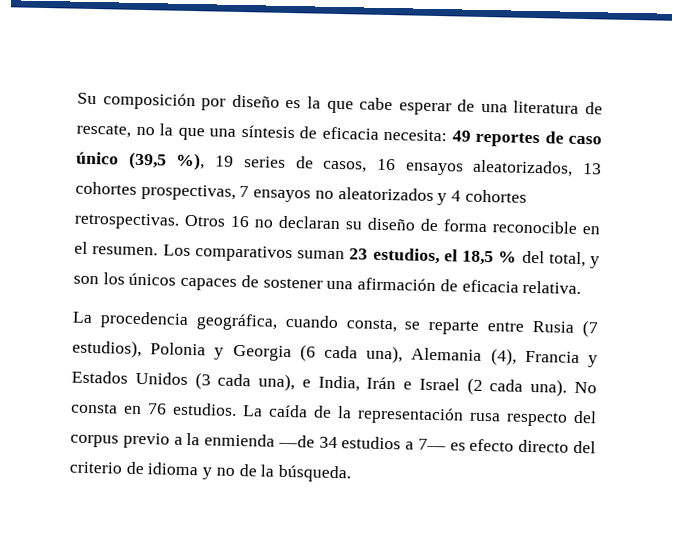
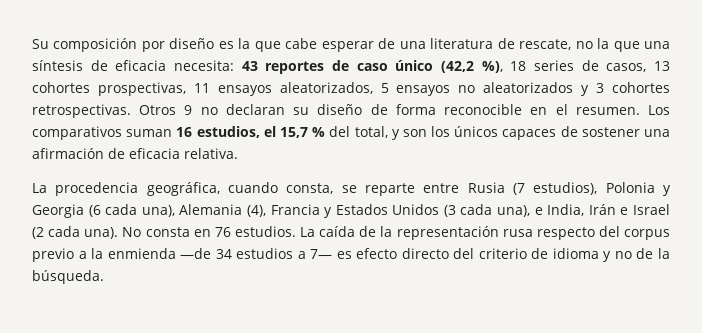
- Su composición por diseño es la que cabe esperar de una literatura de rescate, no la que una síntesis de eficacia necesita: 49 reportes de caso único (39,5 %), 19 series de casos, 16 ensayos aleatorizados, 13 cohortes prospectivas, 7 ensayos no aleatorizados y 4 cohortes retrospectivas.
+ Su composición por diseño es la que cabe esperar de una literatura de rescate, no la que una síntesis de eficacia necesita: 43 reportes de caso único (42,2 %), 18 series de casos, 13 cohortes prospectivas, 11 ensayos aleatorizados, 5 ensayos no aleatorizados y 3 cohortes retrospectivas.
- Otros 16 no declaran su diseño de forma reconocible en el resumen.
+ Otros 9 no declaran su diseño de forma reconocible en el resumen.
- Los comparativos suman 23 estudios, el 18,5 % del total, y son los únicos capaces de sostener una afirmación de eficacia relativa.
+ Los comparativos suman 16 estudios, el 15,7 % del total, y son los únicos capaces de sostener una afirmación de eficacia relativa.

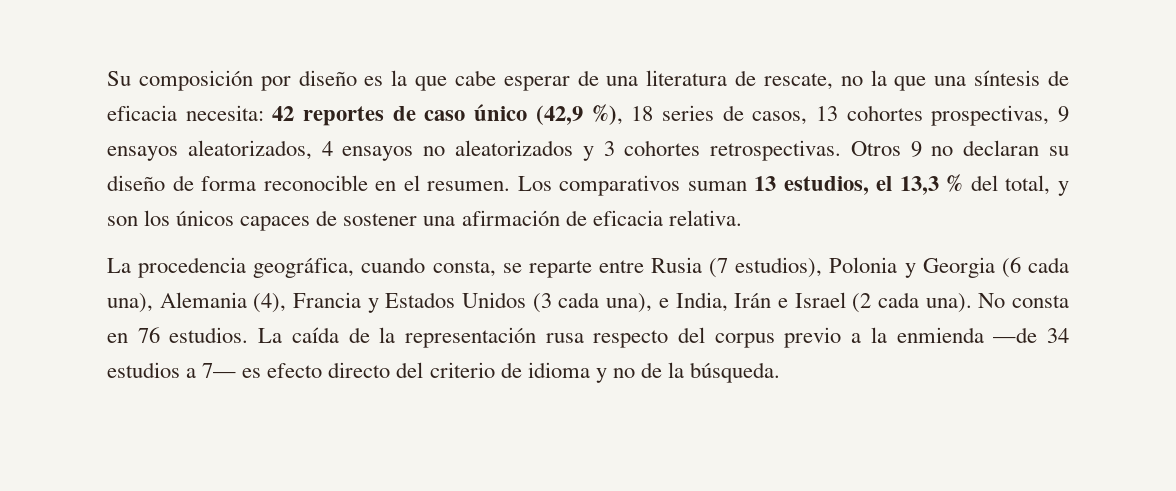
- Su composición por diseño es la que cabe esperar de una literatura de rescate, no la que una síntesis de eficacia necesita: 43 reportes de caso único (42,2 %), 18 series de casos, 13 cohortes prospectivas, 11 ensayos aleatorizados, 5 ensayos no aleatorizados y 3 cohortes retrospectivas.
+ Su composición por diseño es la que cabe esperar de una literatura de rescate, no la que una síntesis de eficacia necesita: 42 reportes de caso único (42,9 %), 18 series de casos, 13 cohortes prospectivas, 9 ensayos aleatorizados, 4 ensayos no aleatorizados y 3 cohortes retrospectivas.
- Los comparativos suman 16 estudios, el 15,7 % del total, y son los únicos capaces de sostener una afirmación de eficacia relativa.
+ Los comparativos suman 13 estudios, el 13,3 % del total, y son los únicos capaces de sostener una afirmación de eficacia relativa.

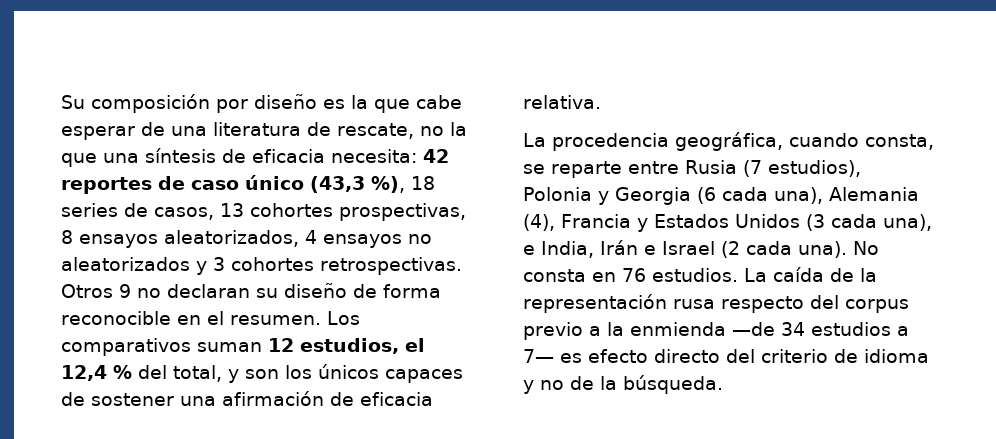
- Su composición por diseño es la que cabe esperar de una literatura de rescate, no la que una síntesis de eficacia necesita: 42 reportes de caso único (42,9 %), 18 series de casos, 13 cohortes prospectivas, 9 ensayos aleatorizados, 4 ensayos no aleatorizados y 3 cohortes retrospectivas.
+ Su composición por diseño es la que cabe esperar de una literatura de rescate, no la que una síntesis de eficacia necesita: 42 reportes de caso único (43,3 %), 18 series de casos, 13 cohortes prospectivas, 8 ensayos aleatorizados, 4 ensayos no aleatorizados y 3 cohortes retrospectivas.
- Los comparativos suman 13 estudios, el 13,3 % del total, y son los únicos capaces de sostener una afirmación de eficacia relativa.
+ Los comparativos suman 12 estudios, el 12,4 % del total, y son los únicos capaces de sostener una afirmación de eficacia relativa.

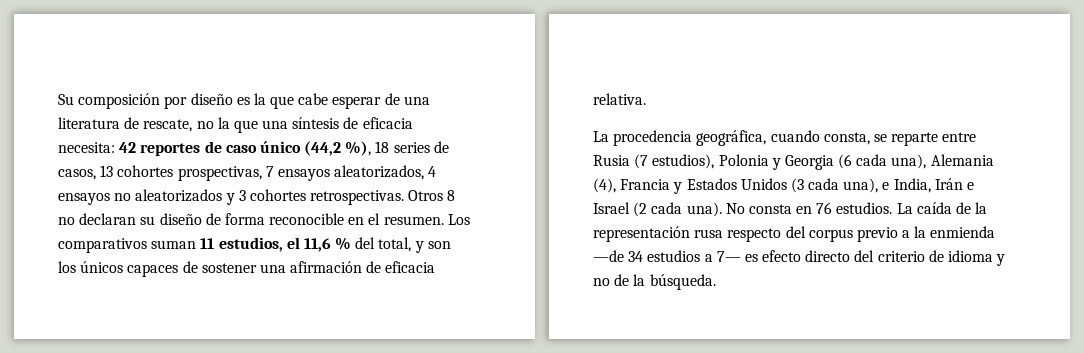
- Su composición por diseño es la que cabe esperar de una literatura de rescate, no la que una síntesis de eficacia necesita: 42 reportes de caso único (43,3 %), 18 series de casos, 13 cohortes prospectivas, 8 ensayos aleatorizados, 4 ensayos no aleatorizados y 3 cohortes retrospectivas.
+ Su composición por diseño es la que cabe esperar de una literatura de rescate, no la que una síntesis de eficacia necesita: 42 reportes de caso único (44,2 %), 18 series de casos, 13 cohortes prospectivas, 7 ensayos aleatorizados, 4 ensayos no aleatorizados y 3 cohortes retrospectivas.
- Otros 9 no declaran su diseño de forma reconocible en el resumen.
+ Otros 8 no declaran su diseño de forma reconocible en el resumen.
- Los comparativos suman 12 estudios, el 12,4 % del total, y son los únicos capaces de sostener una afirmación de eficacia relativa.
+ Los comparativos suman 11 estudios, el 11,6 % del total, y son los únicos capaces de sostener una afirmación de eficacia relativa.

